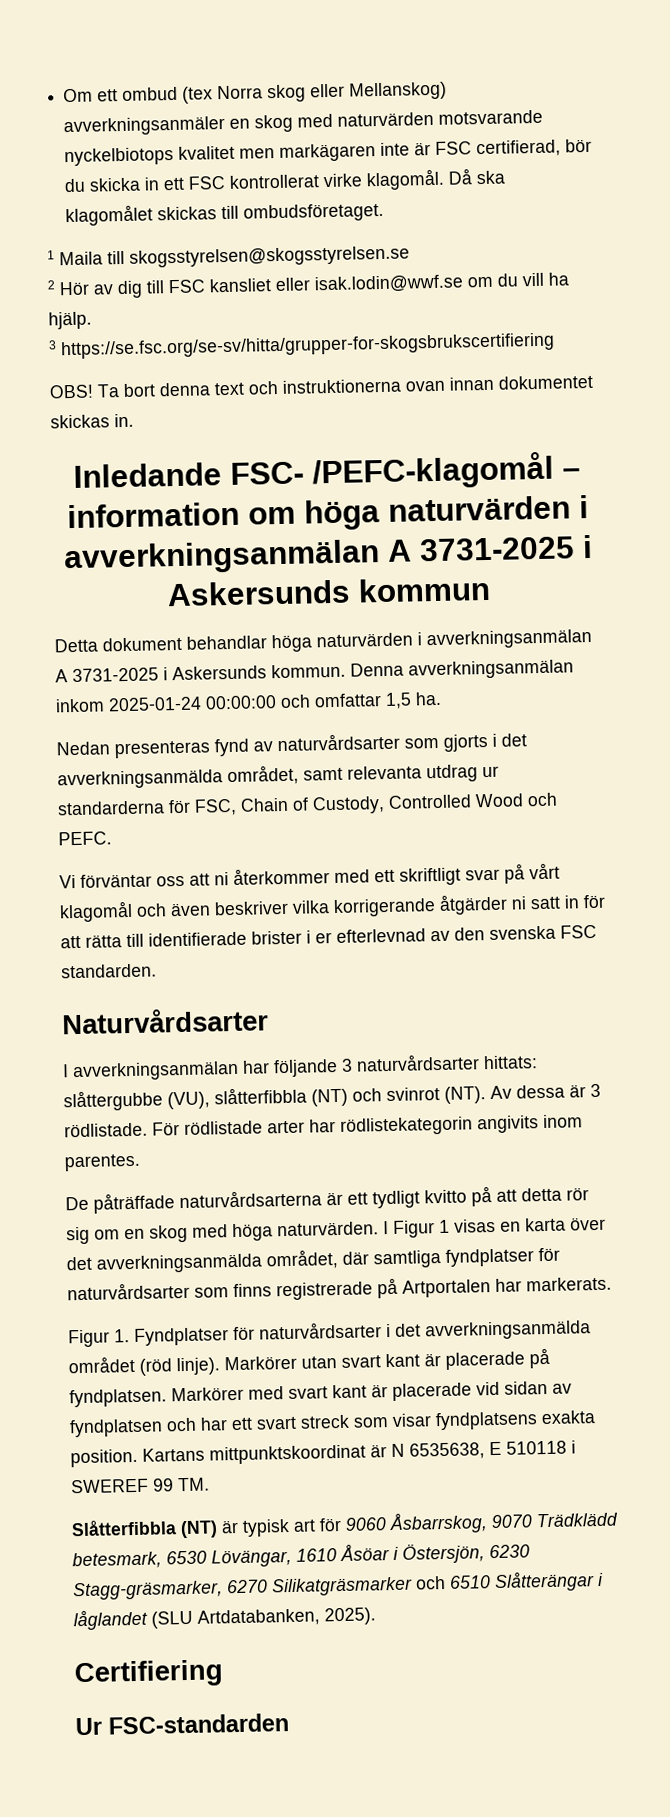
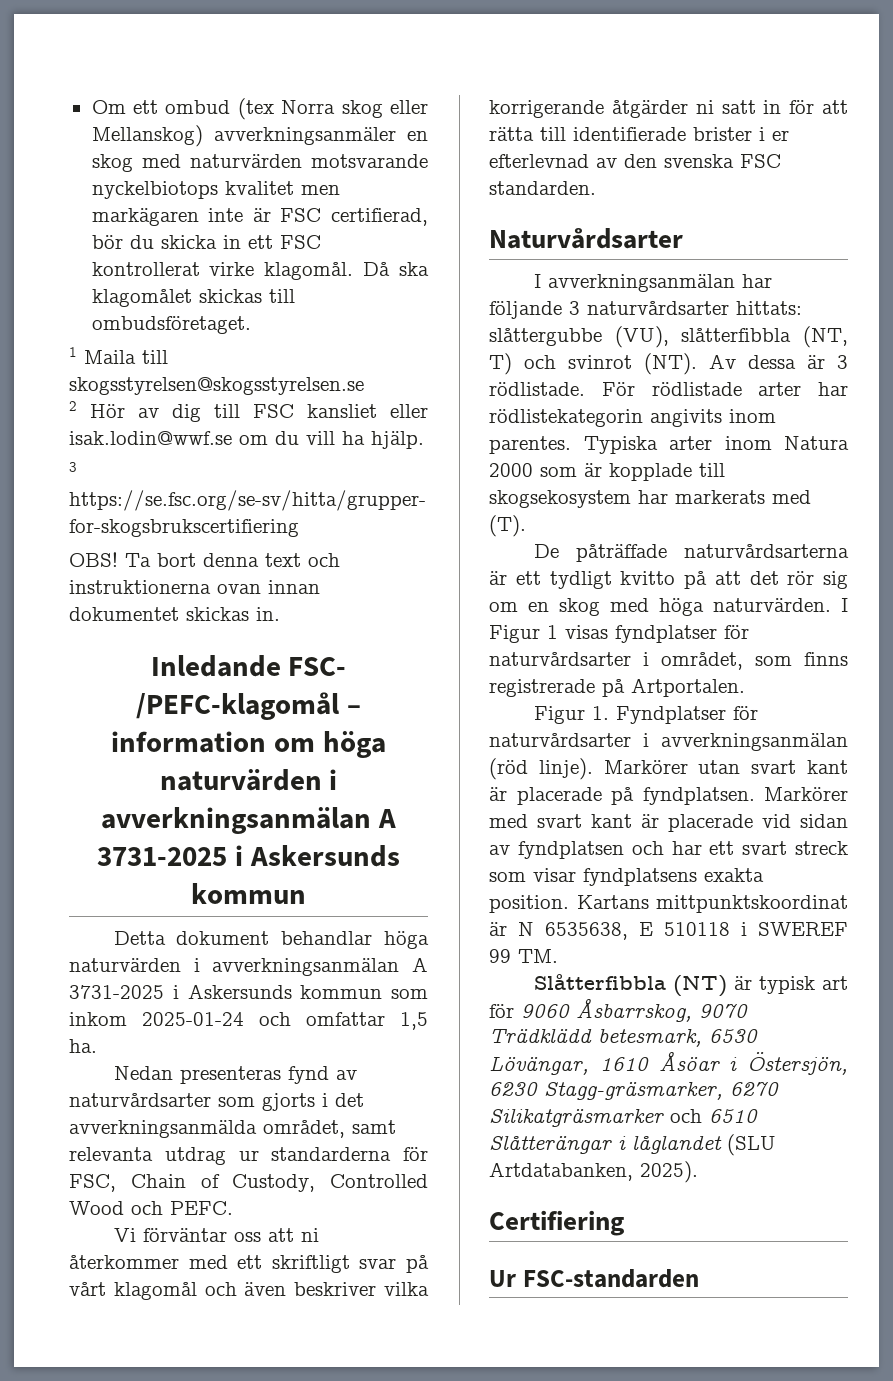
- Detta dokument behandlar höga naturvärden i avverkningsanmälan A 3731-2025 i Askersunds kommun. Denna avverkningsanmälan inkom 2025-01-24 00:00:00 och omfattar 1,5 ha.
+ Detta dokument behandlar höga naturvärden i avverkningsanmälan A 3731-2025 i Askersunds kommun som inkom 2025-01-24 och omfattar 1,5 ha.
- I avverkningsanmälan har följande 3 naturvårdsarter hittats: slåttergubbe (VU), slåtterfibbla (NT) och svinrot (NT). Av dessa är 3 rödlistade.
+ I avverkningsanmälan har följande 3 naturvårdsarter hittats: slåttergubbe (VU), slåtterfibbla (NT, T) och svinrot (NT). Av dessa är 3 rödlistade.
+ Typiska arter inom Natura 2000 som är kopplade till skogsekosystem har markerats med (T).
- De påträffade naturvårdsarterna är ett tydligt kvitto på att detta rör sig om en skog med höga naturvärden.
+ De påträffade naturvårdsarterna är ett tydligt kvitto på att det rör sig om en skog med höga naturvärden.
- I Figur 1 visas en karta över det avverkningsanmälda området, där samtliga fyndplatser för naturvårdsarter som finns registrerade på Artportalen har markerats.
+ I Figur 1 visas fyndplatser för naturvårdsarter i området, som finns registrerade på Artportalen.
- Figur 1. Fyndplatser för naturvårdsarter i det avverkningsanmälda området (röd linje).
+ Figur 1. Fyndplatser för naturvårdsarter i avverkningsanmälan (röd linje).

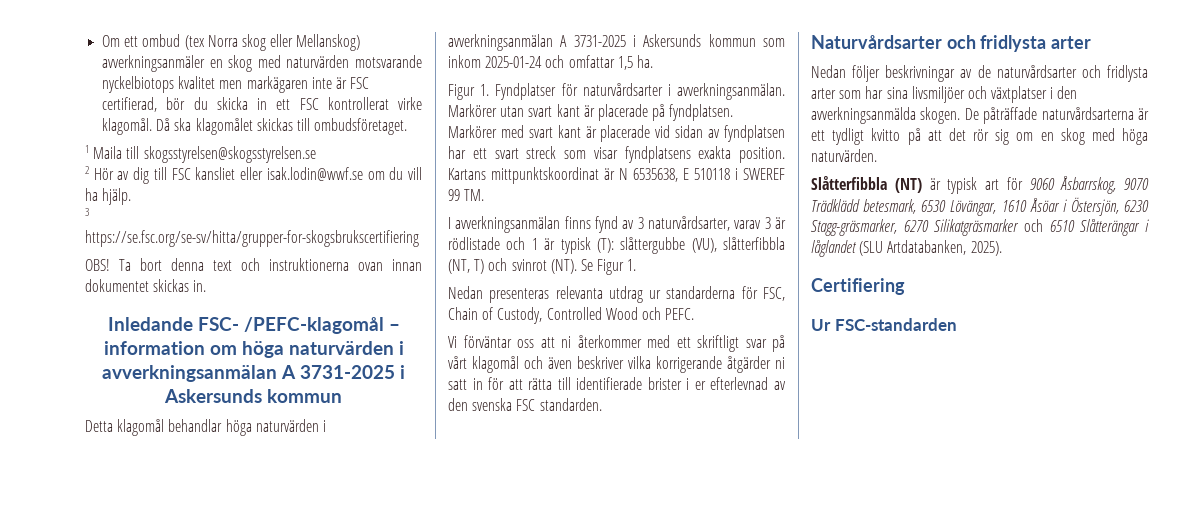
- Detta dokument behandlar höga naturvärden i avverkningsanmälan A 3731-2025 i Askersunds kommun som inkom 2025-01-24 och omfattar 1,5 ha.
+ Detta klagomål behandlar höga naturvärden i avverkningsanmälan A 3731-2025 i Askersunds kommun som inkom 2025-01-24 och omfattar 1,5 ha.
- Nedan presenteras fynd av naturvårdsarter som gjorts i det avverkningsanmälda området, samt relevanta utdrag ur standarderna för FSC, Chain of Custody, Controlled Wood och PEFC.
+ Figur 1. Fyndplatser för naturvårdsarter i avverkningsanmälan. Markörer utan svart kant är placerade på fyndplatsen. Markörer med svart kant är placerade vid sidan av fyndplatsen har ett svart streck som visar fyndplatsens exakta position. Kartans mittpunktskoordinat är N 6535638, E 510118 i SWEREF 99 TM.
+ I avverkningsanmälan finns fynd av 3 naturvårdsarter, varav 3 är rödlistade och 1 är typisk (T): slåttergubbe (VU), slåtterfibbla (NT, T) och svinrot (NT). Se Figur 1.
+ Nedan presenteras relevanta utdrag ur standarderna för FSC, Chain of Custody, Controlled Wood och PEFC.
- Naturvårdsarter
- I avverkningsanmälan har följande 3 naturvårdsarter hittats: slåttergubbe (VU), slåtterfibbla (NT, T) och svinrot (NT). Av dessa är 3 rödlistade. För rödlistade arter har rödlistekategorin angivits inom parentes. Typiska arter inom Natura 2000 som är kopplade till skogsekosystem har markerats med (T).
- De påträffade naturvårdsarterna är ett tydligt kvitto på att det rör sig om en skog med höga naturvärden. I Figur 1 visas fyndplatser för naturvårdsarter i området, som finns registrerade på Artportalen.
- Figur 1. Fyndplatser för naturvårdsarter i avverkningsanmälan (röd linje). Markörer utan svart kant är placerade på fyndplatsen. Markörer med svart kant är placerade vid sidan av fyndplatsen och har ett svart streck som visar fyndplatsens exakta position. Kartans mittpunktskoordinat är N 6535638, E 510118 i SWEREF 99 TM.
+ Naturvårdsarter och fridlysta arter
+ Nedan följer beskrivningar av de naturvårdsarter och fridlysta arter som har sina livsmiljöer och växtplatser i den avverkningsanmälda skogen. De påträffade naturvårdsarterna är ett tydligt kvitto på att det rör sig om en skog med höga naturvärden.

